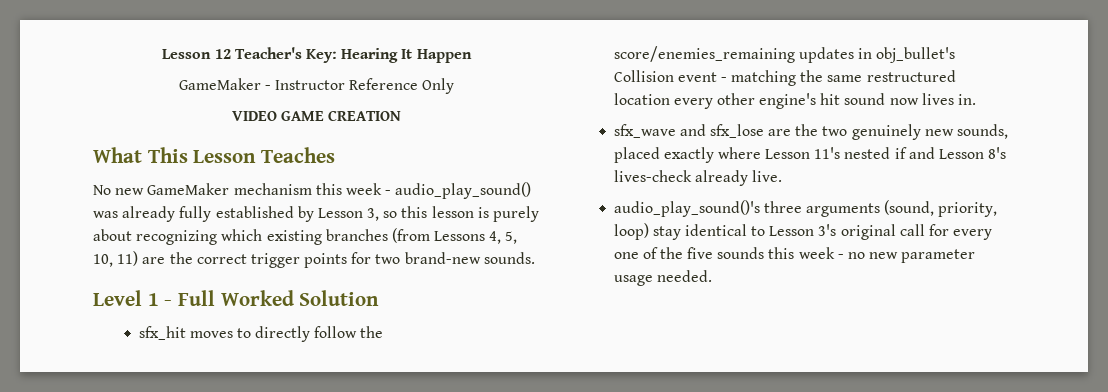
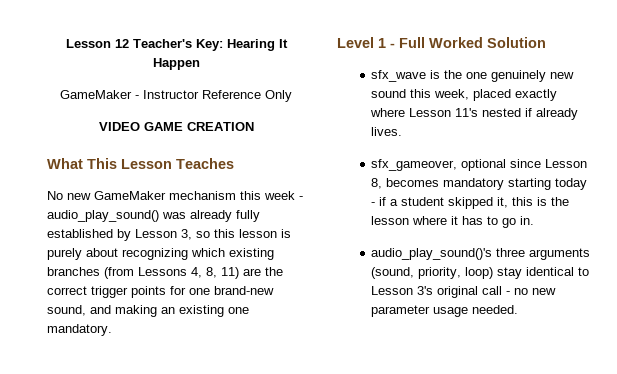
- No new GameMaker mechanism this week - audio_play_sound() was already fully established by Lesson 3, so this lesson is purely about recognizing which existing branches (from Lessons 4, 5, 10, 11) are the correct trigger points for two brand-new sounds.
+ No new GameMaker mechanism this week - audio_play_sound() was already fully established by Lesson 3, so this lesson is purely about recognizing which existing branches (from Lessons 4, 8, 11) are the correct trigger points for one brand-new sound, and making an existing one mandatory.
- sfx_hit moves to directly follow the score/enemies_remaining updates in obj_bullet's Collision event - matching the same restructured location every other engine's hit sound now lives in.
- sfx_wave and sfx_lose are the two genuinely new sounds, placed exactly where Lesson 11's nested if and Lesson 8's lives-check already live.
+ sfx_wave is the one genuinely new sound this week, placed exactly where Lesson 11's nested if already lives.
+ sfx_gameover, optional since Lesson 8, becomes mandatory starting today - if a student skipped it, this is the lesson where it has to go in.
- audio_play_sound()'s three arguments (sound, priority, loop) stay identical to Lesson 3's original call for every one of the five sounds this week - no new parameter usage needed.
+ audio_play_sound()'s three arguments (sound, priority, loop) stay identical to Lesson 3's original call - no new parameter usage needed.

